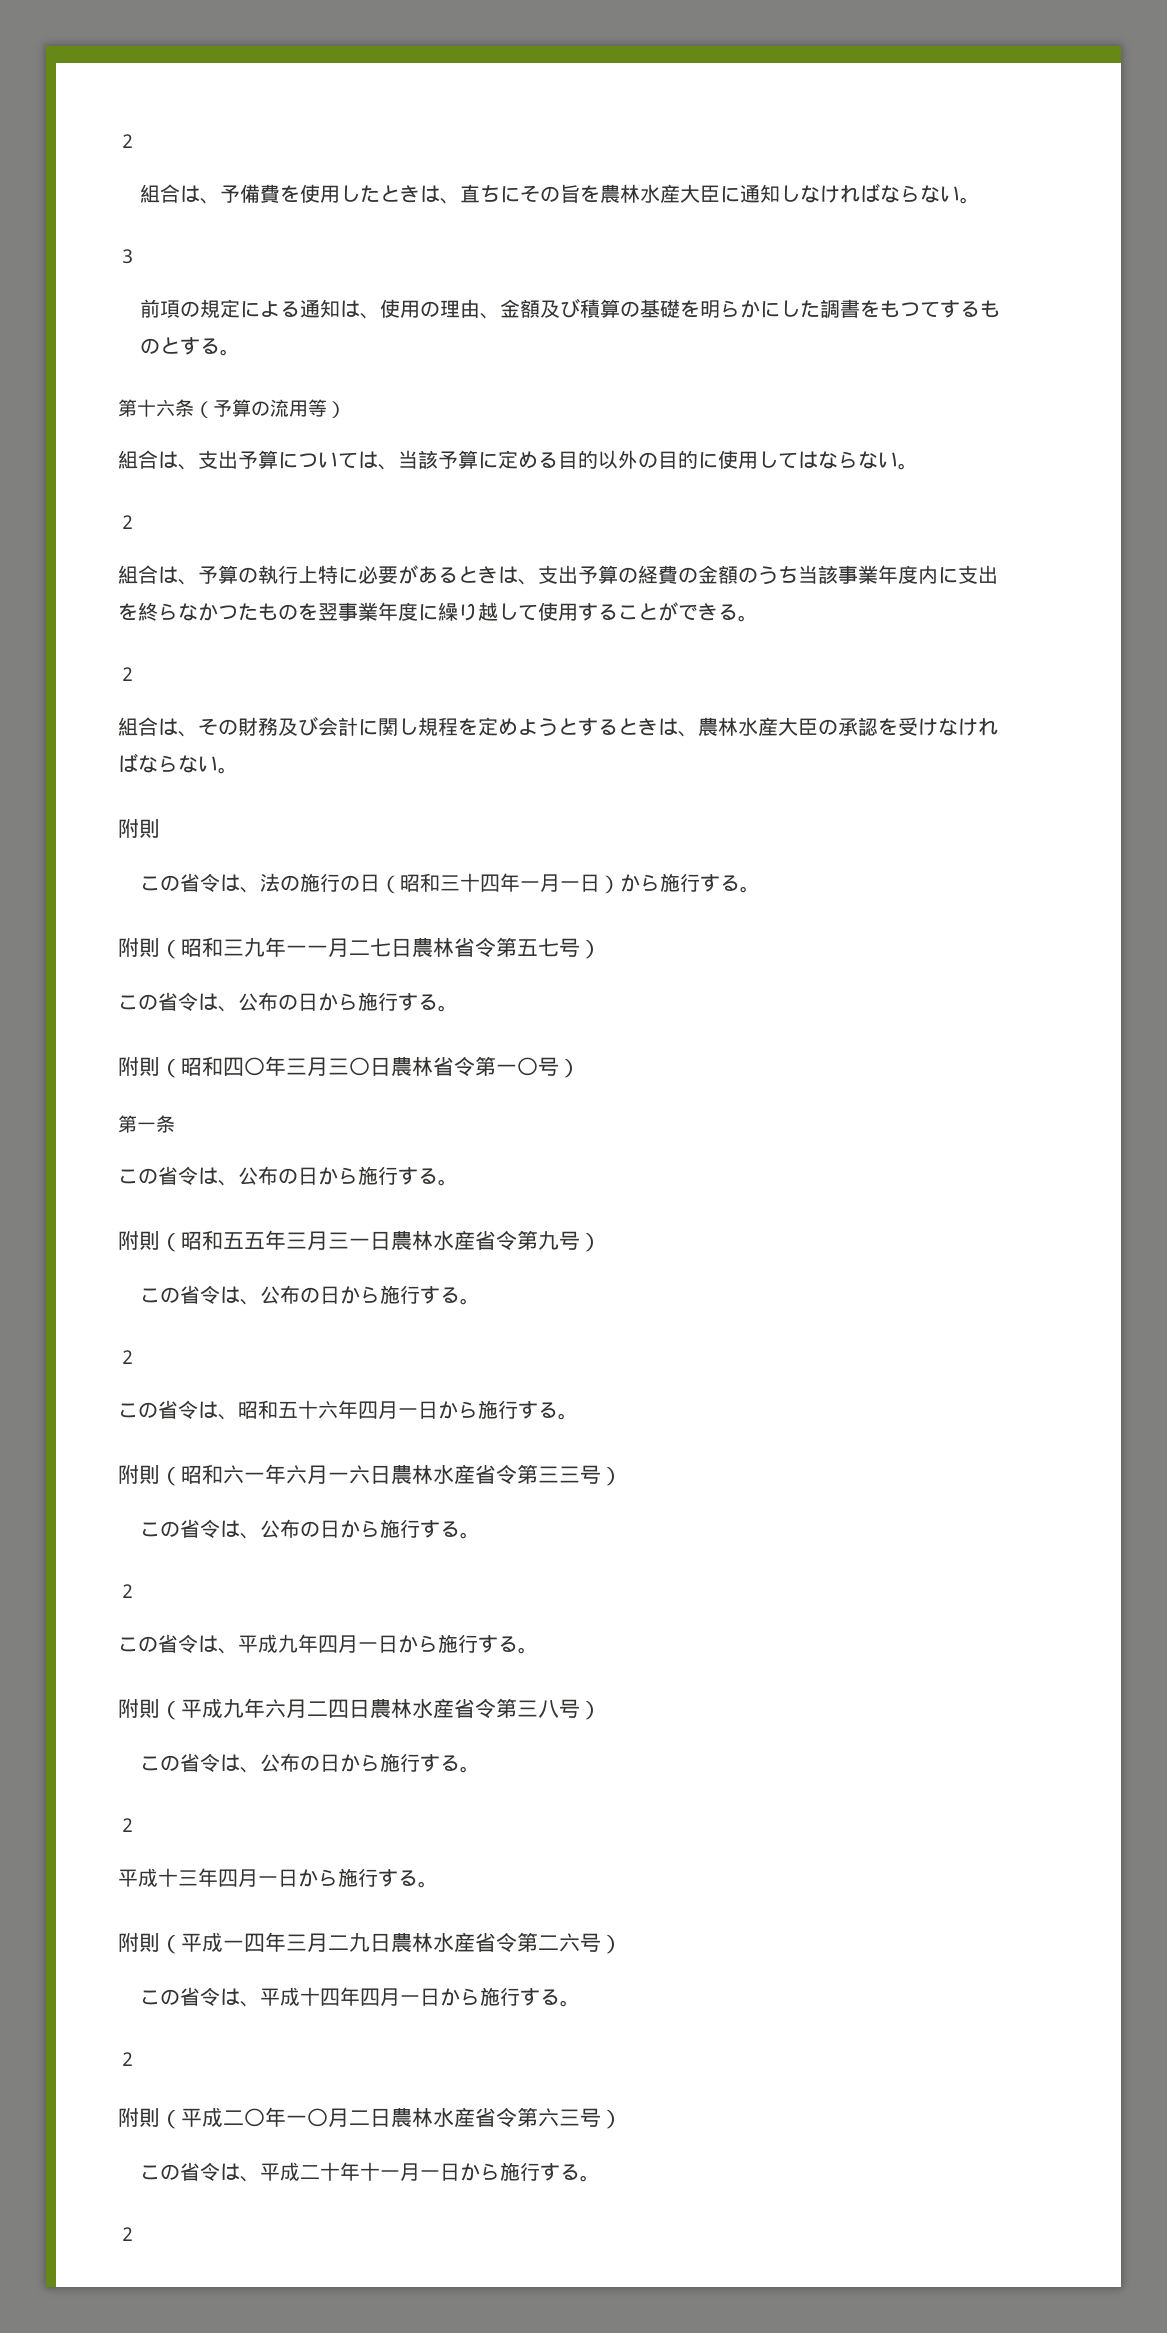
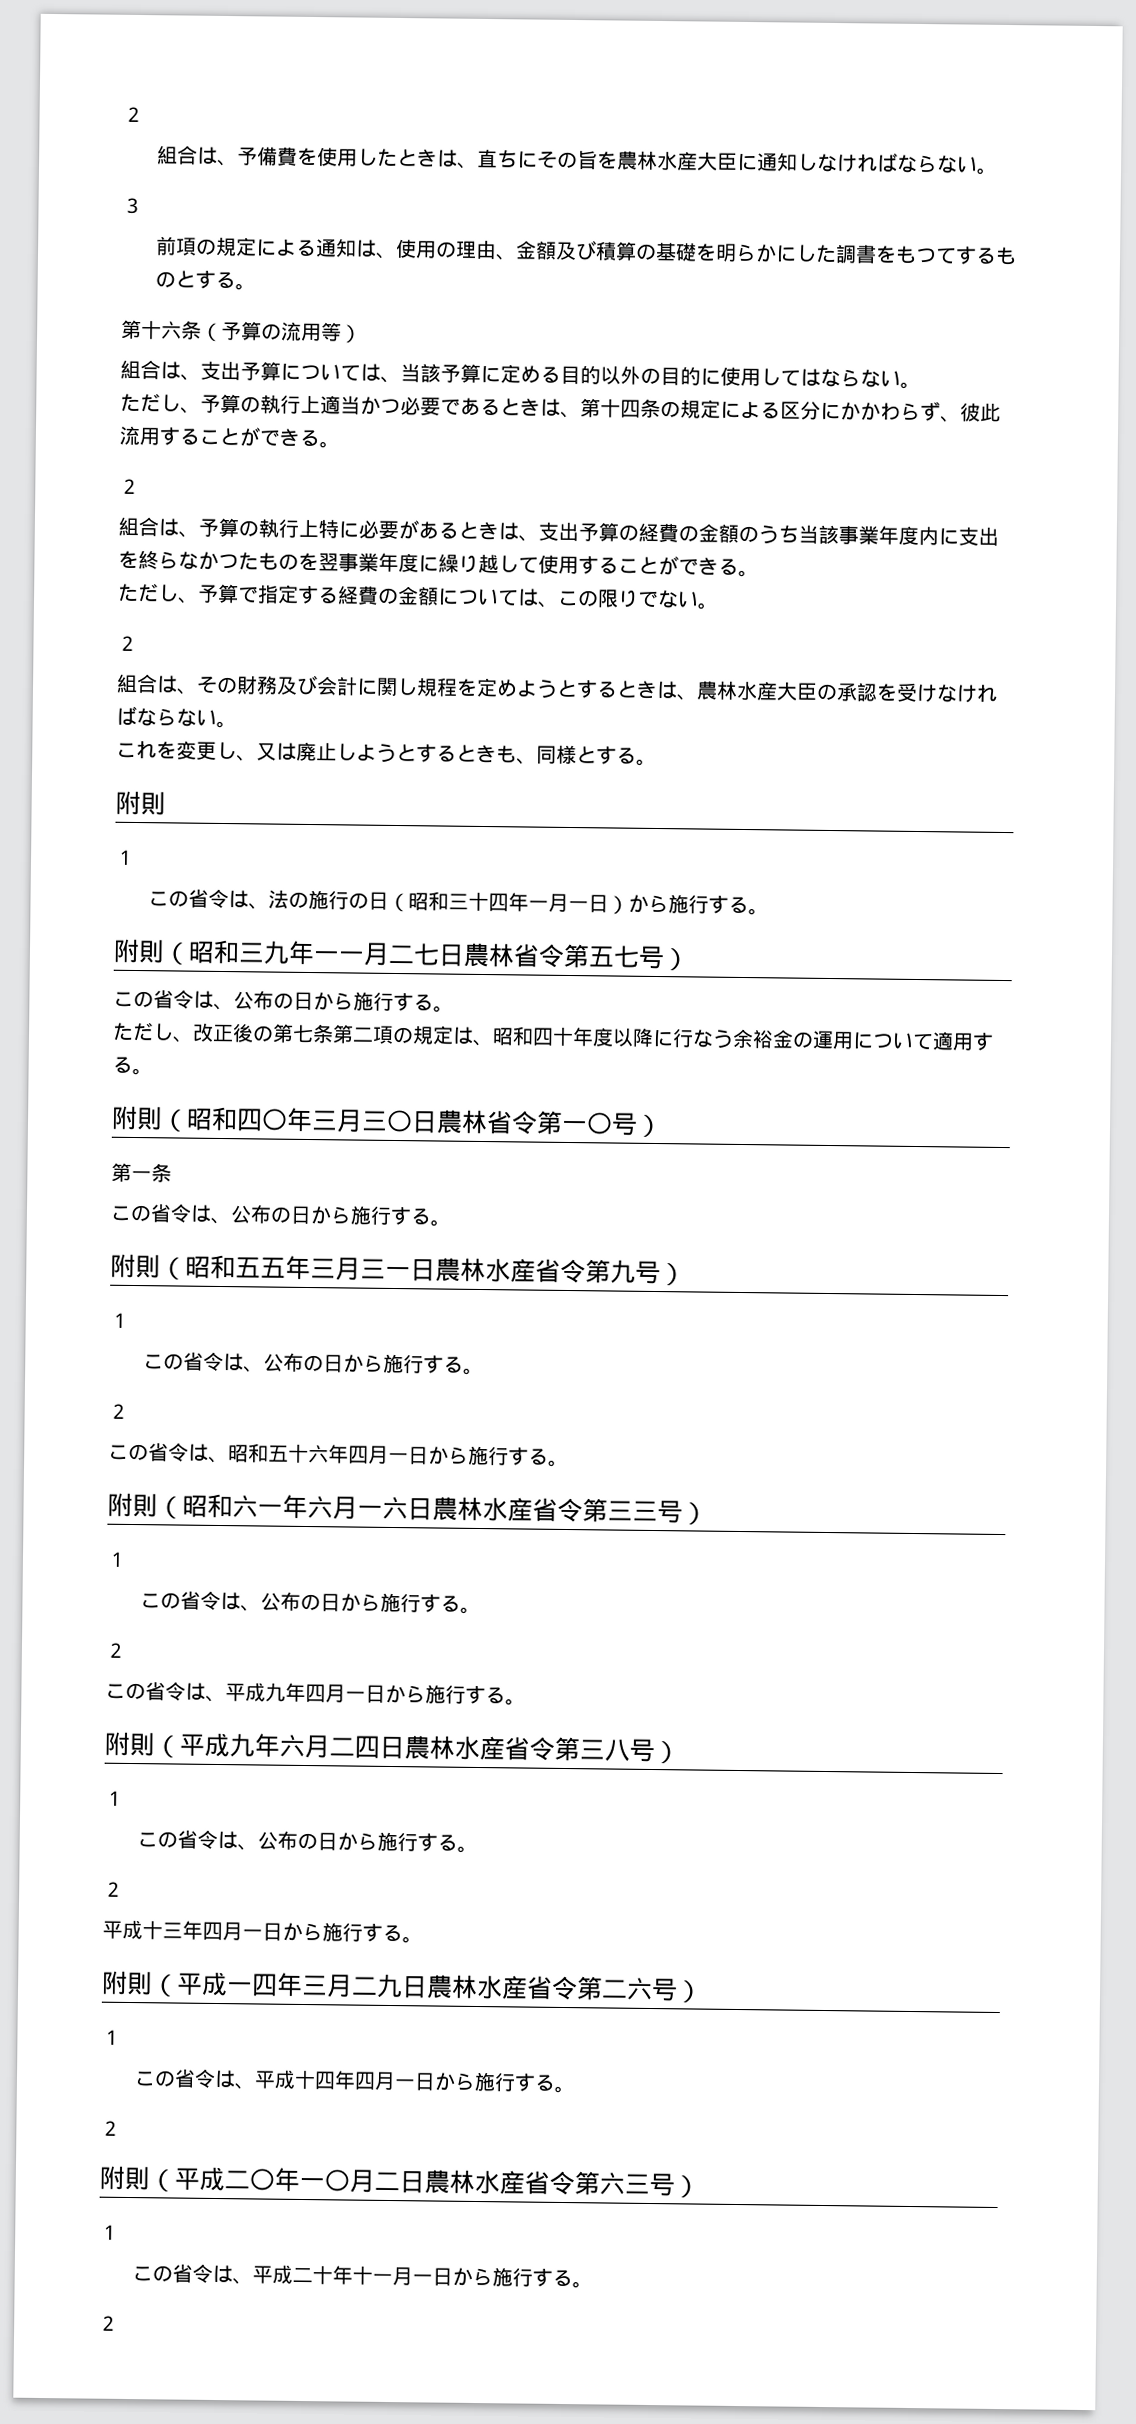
+ ただし、予算の執行上適当かつ必要であるときは、第十四条の規定による区分にかかわらず、彼此流用することができる。
+ ただし、予算で指定する経費の金額については、この限りでない。
  組合は、その財務及び会計に関し規程を定めようとするときは、農林水産大臣の承認を受けなければならない。
+ これを変更し、又は廃止しようとするときも、同様とする。
  附則
+ １
+ ただし、改正後の第七条第二項の規定は、昭和四十年度以降に行なう余裕金の運用について適用する。
  附則（昭和五五年三月三一日農林水産省令第九号）
+ １
  附則（昭和六一年六月一六日農林水産省令第三三号）
+ １
  附則（平成九年六月二四日農林水産省令第三八号）
+ １
  附則（平成一四年三月二九日農林水産省令第二六号）
+ １
  附則（平成二〇年一〇月二日農林水産省令第六三号）
+ １

